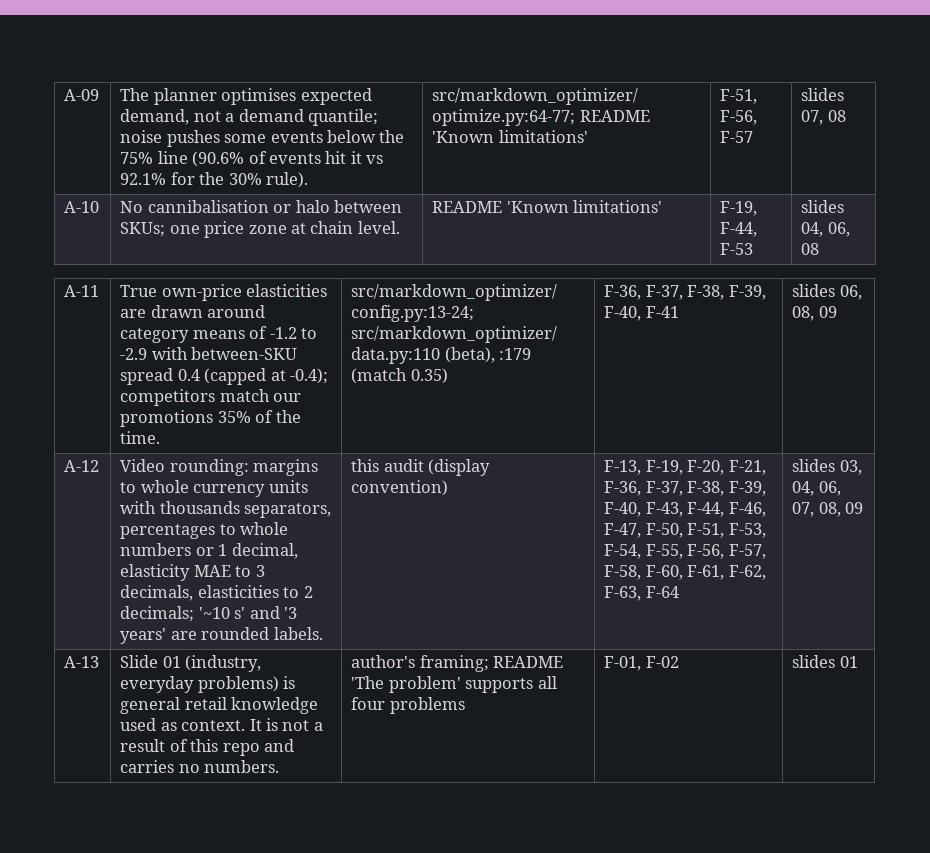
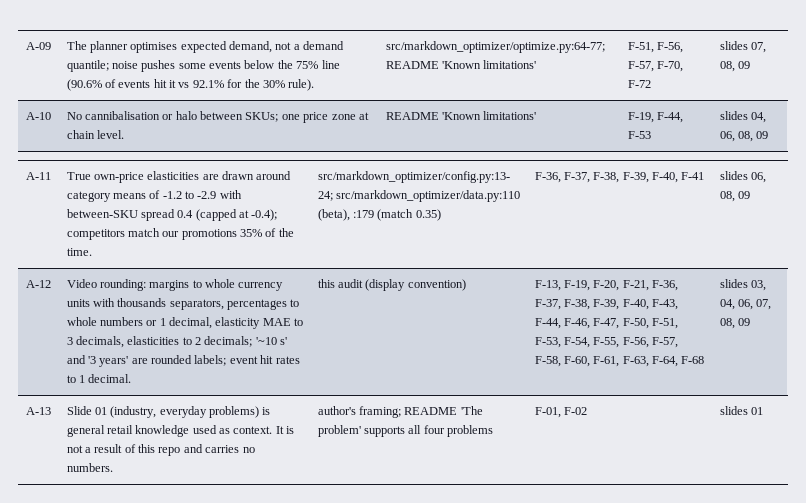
- F-51, F-56, F-57
+ F-51, F-56, F-57, F-70, F-72
- slides 07, 08
+ slides 07, 08, 09
- A-10 | No cannibalisation or halo between SKUs; one price zone at chain level. | README 'Known limitations' | F-19, F-44, F-53 | slides 04, 06, 08
+ A-10 | No cannibalisation or halo between SKUs; one price zone at chain level. | README 'Known limitations' | F-19, F-44, F-53 | slides 04, 06, 08, 09
- Video rounding: margins to whole currency units with thousands separators, percentages to whole numbers or 1 decimal, elasticity MAE to 3 decimals, elasticities to 2 decimals; '~10 s' and '3 years' are rounded labels.
+ Video rounding: margins to whole currency units with thousands separators, percentages to whole numbers or 1 decimal, elasticity MAE to 3 decimals, elasticities to 2 decimals; '~10 s' and '3 years' are rounded labels; event hit rates to 1 decimal.
- F-13, F-19, F-20, F-21, F-36, F-37, F-38, F-39, F-40, F-43, F-44, F-46, F-47, F-50, F-51, F-53, F-54, F-55, F-56, F-57, F-58, F-60, F-61, F-62, F-63, F-64
+ F-13, F-19, F-20, F-21, F-36, F-37, F-38, F-39, F-40, F-43, F-44, F-46, F-47, F-50, F-51, F-53, F-54, F-55, F-56, F-57, F-58, F-60, F-61, F-63, F-64, F-68

